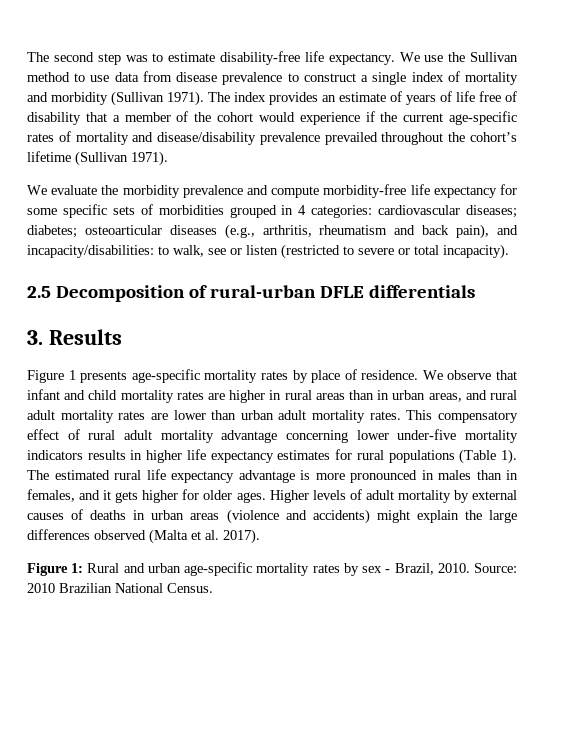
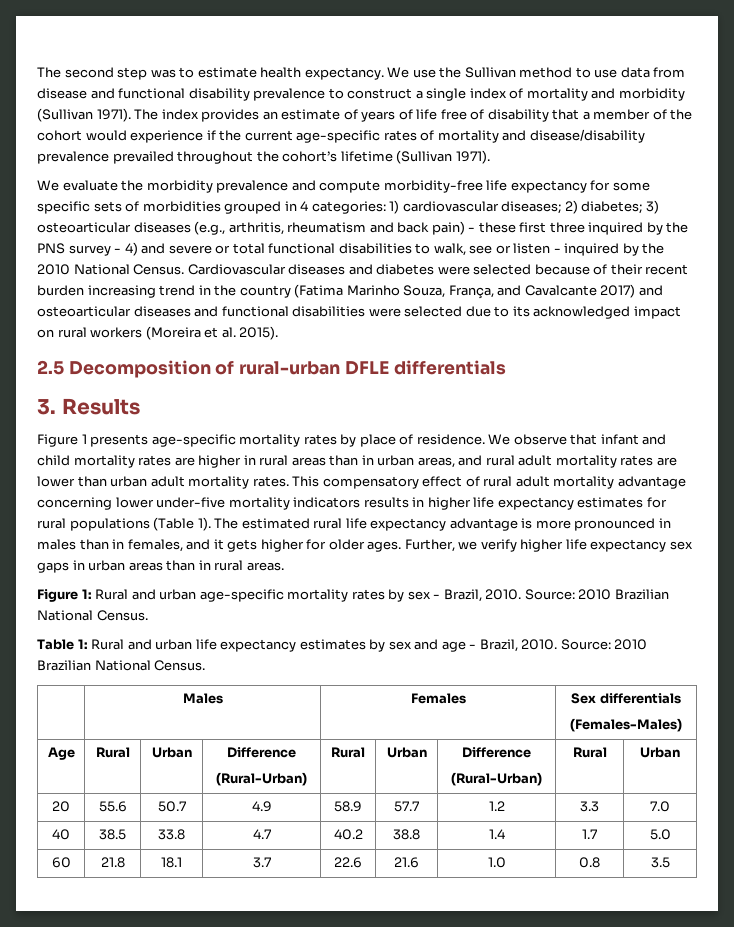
- The second step was to estimate disability-free life expectancy.
+ The second step was to estimate health expectancy.
- We use the Sullivan method to use data from disease prevalence to construct a single index of mortality and morbidity (Sullivan 1971).
+ We use the Sullivan method to use data from disease and functional disability prevalence to construct a single index of mortality and morbidity (Sullivan 1971).
- We evaluate the morbidity prevalence and compute morbidity-free life expectancy for some specific sets of morbidities grouped in 4 categories: cardiovascular diseases; diabetes; osteoarticular diseases (e.g., arthritis, rheumatism and back pain), and incapacity/disabilities: to walk, see or listen (restricted to severe or total incapacity).
+ We evaluate the morbidity prevalence and compute morbidity-free life expectancy for some specific sets of morbidities grouped in 4 categories: 1) cardiovascular diseases; 2) diabetes; 3) osteoarticular diseases (e.g., arthritis, rheumatism and back pain) - these first three inquired by the PNS survey - 4) and severe or total functional disabilities to walk, see or listen - inquired by the 2010 National Census. Cardiovascular diseases and diabetes were selected because of their recent burden increasing trend in the country (Fatima Marinho Souza, França, and Cavalcante 2017) and osteoarticular diseases and functional disabilities were selected due to its acknowledged impact on rural workers (Moreira et al. 2015).
- Higher levels of adult mortality by external causes of deaths in urban areas (violence and accidents) might explain the large differences observed (Malta et al. 2017).
+ Further, we verify higher life expectancy sex gaps in urban areas than in rural areas.
+ Table 1: Rural and urban life expectancy estimates by sex and age - Brazil, 2010. Source: 2010 Brazilian National Census.
+ | Males | Females | Sex differentials
+ (Females-Males)
+ Age | Rural | Urban | Difference
+ (Rural-Urban) | Rural | Urban | Difference
+ (Rural-Urban) | Rural | Urban
+ 20 | 55.6 | 50.7 | 4.9 | 58.9 | 57.7 | 1.2 | 3.3 | 7.0
+ 40 | 38.5 | 33.8 | 4.7 | 40.2 | 38.8 | 1.4 | 1.7 | 5.0
+ 60 | 21.8 | 18.1 | 3.7 | 22.6 | 21.6 | 1.0 | 0.8 | 3.5

